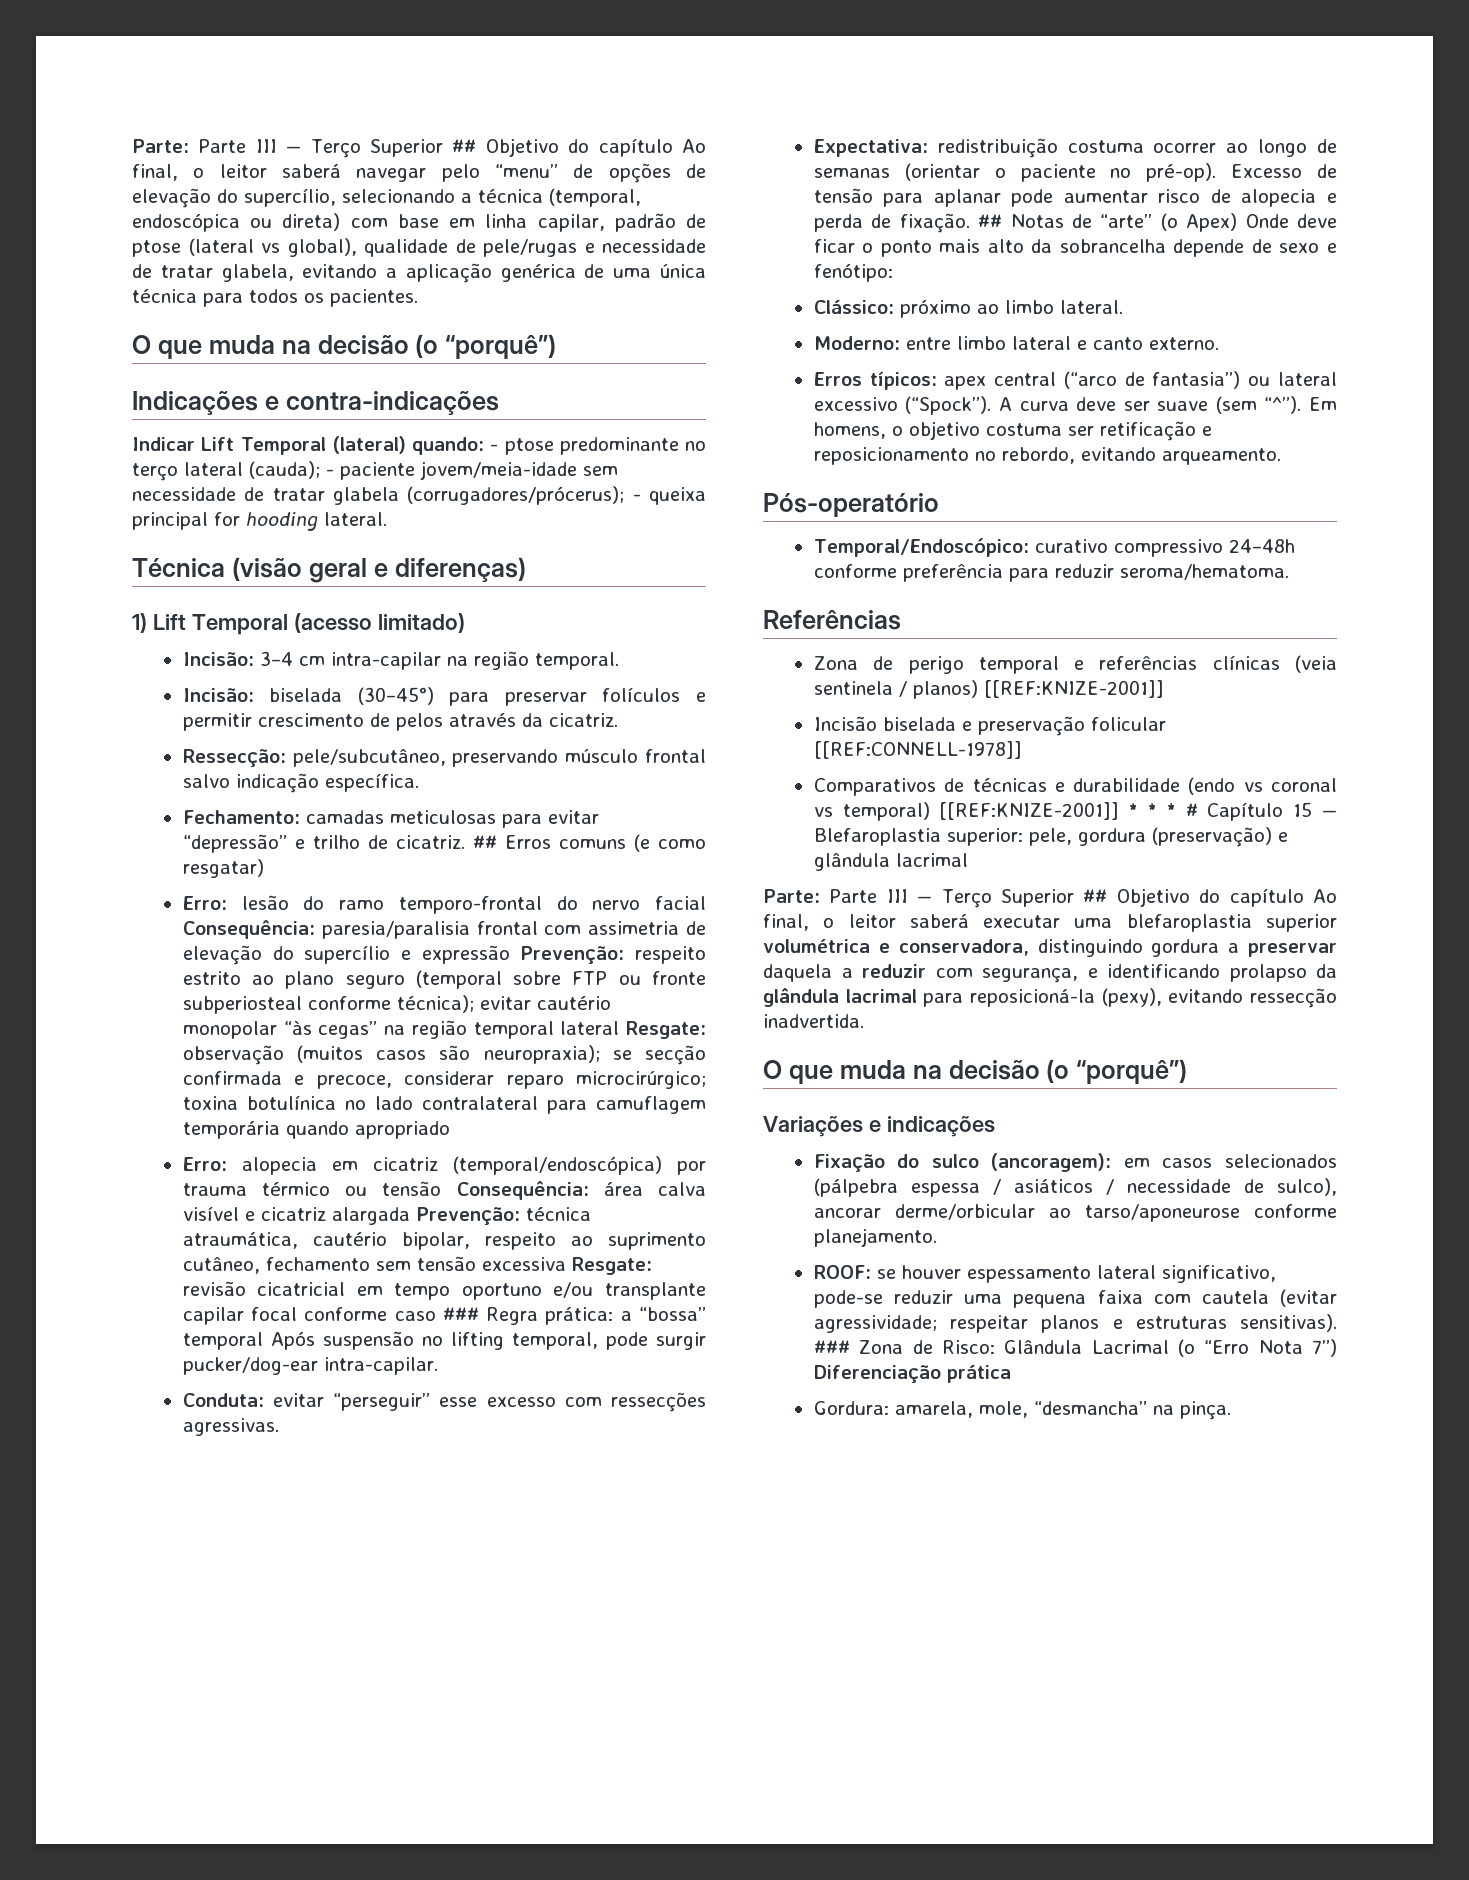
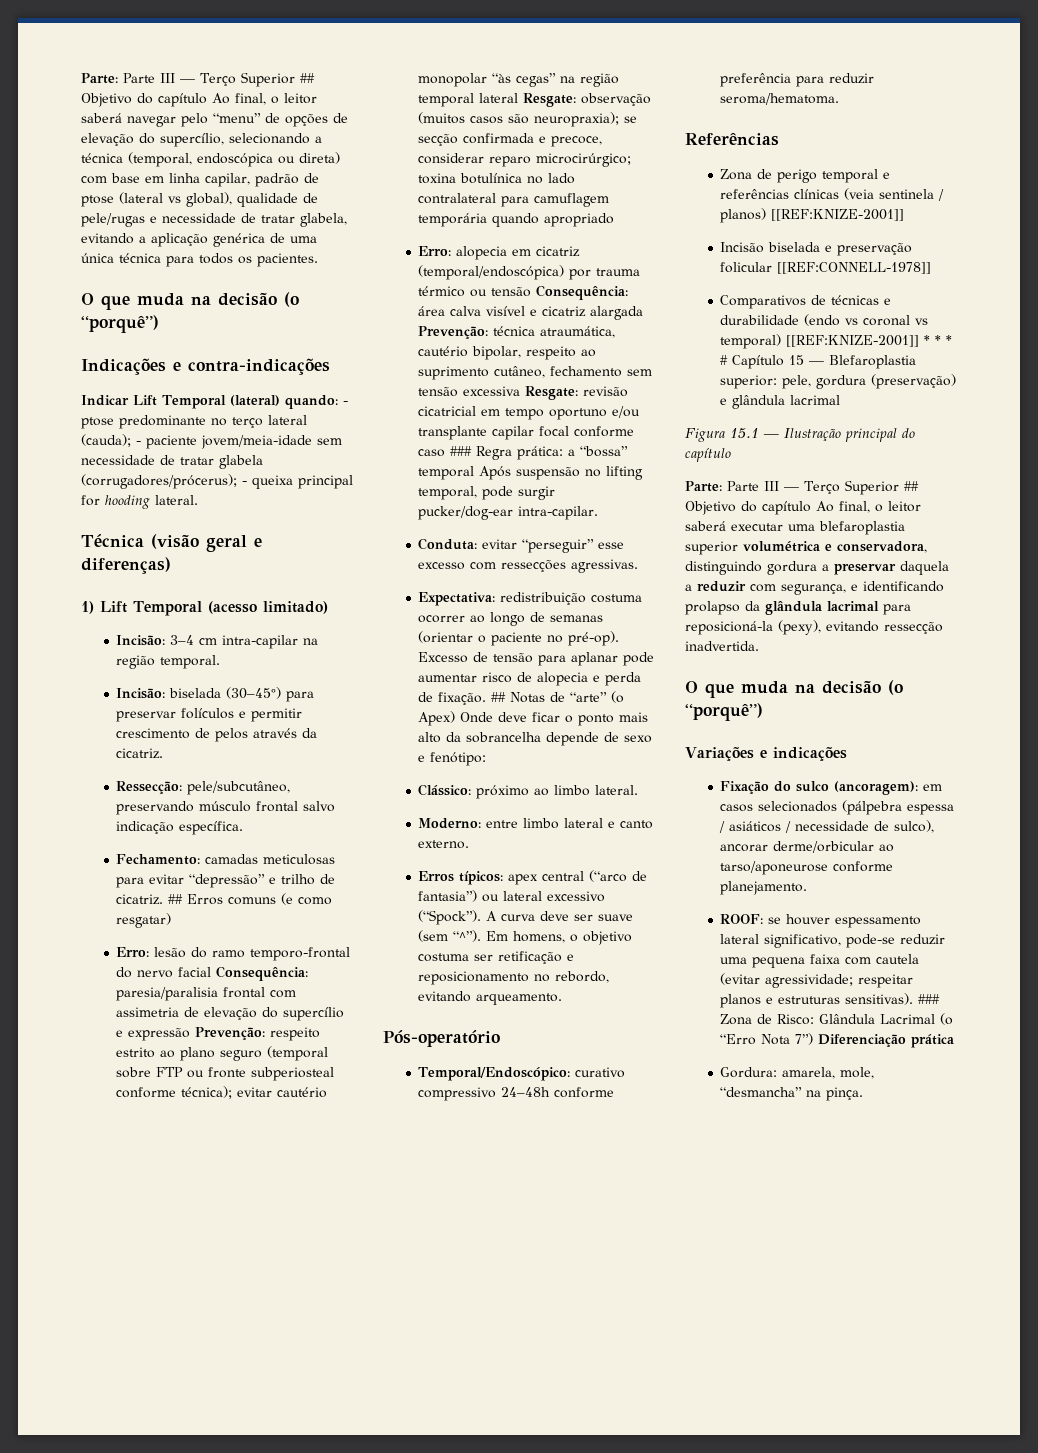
+ Figura 15.1 — Ilustração principal do capítulo

